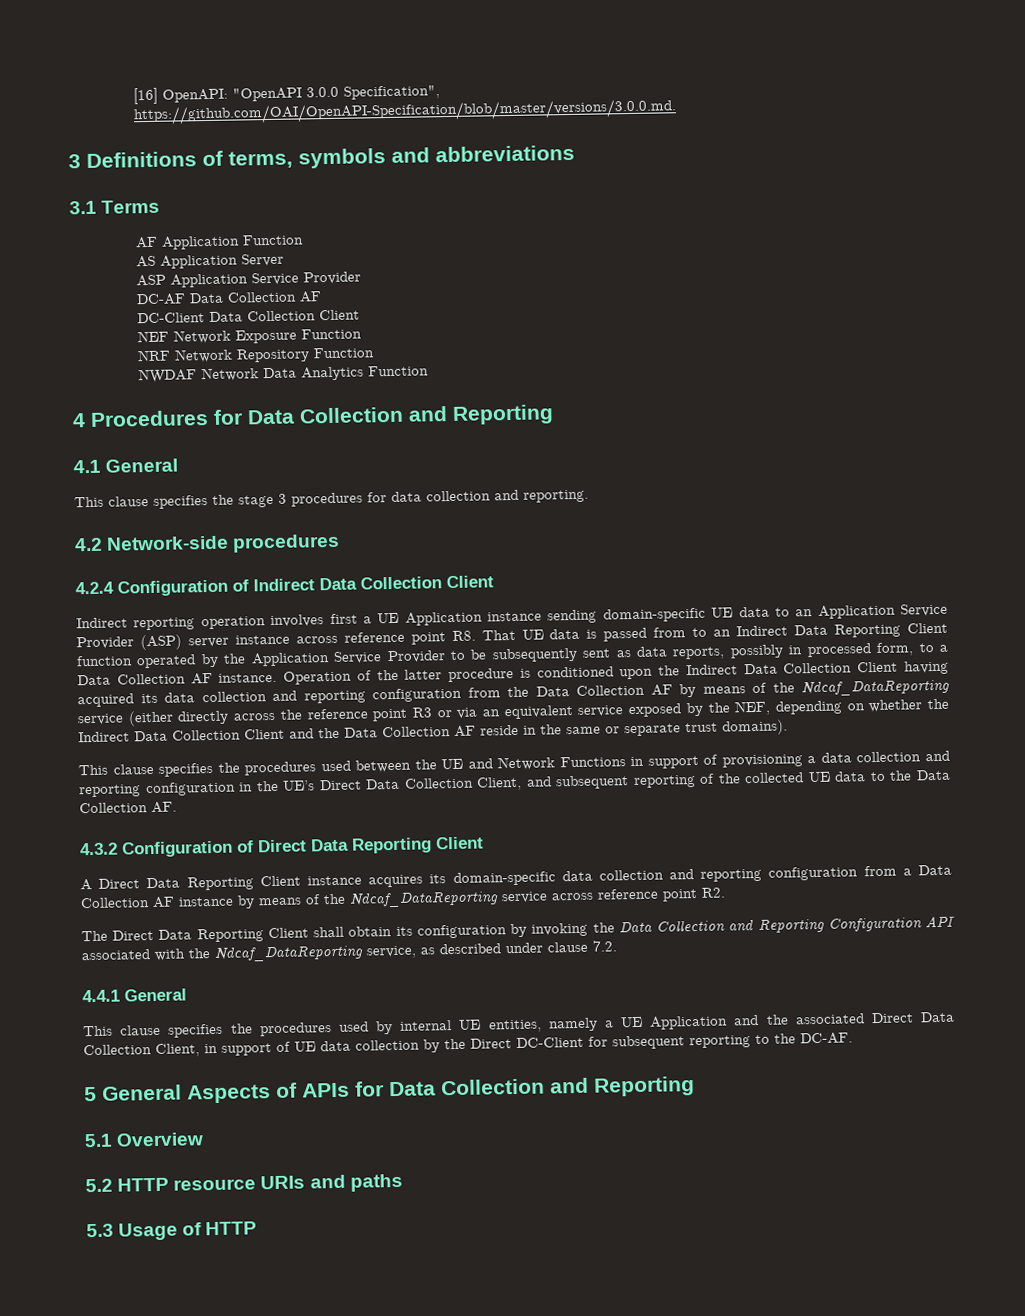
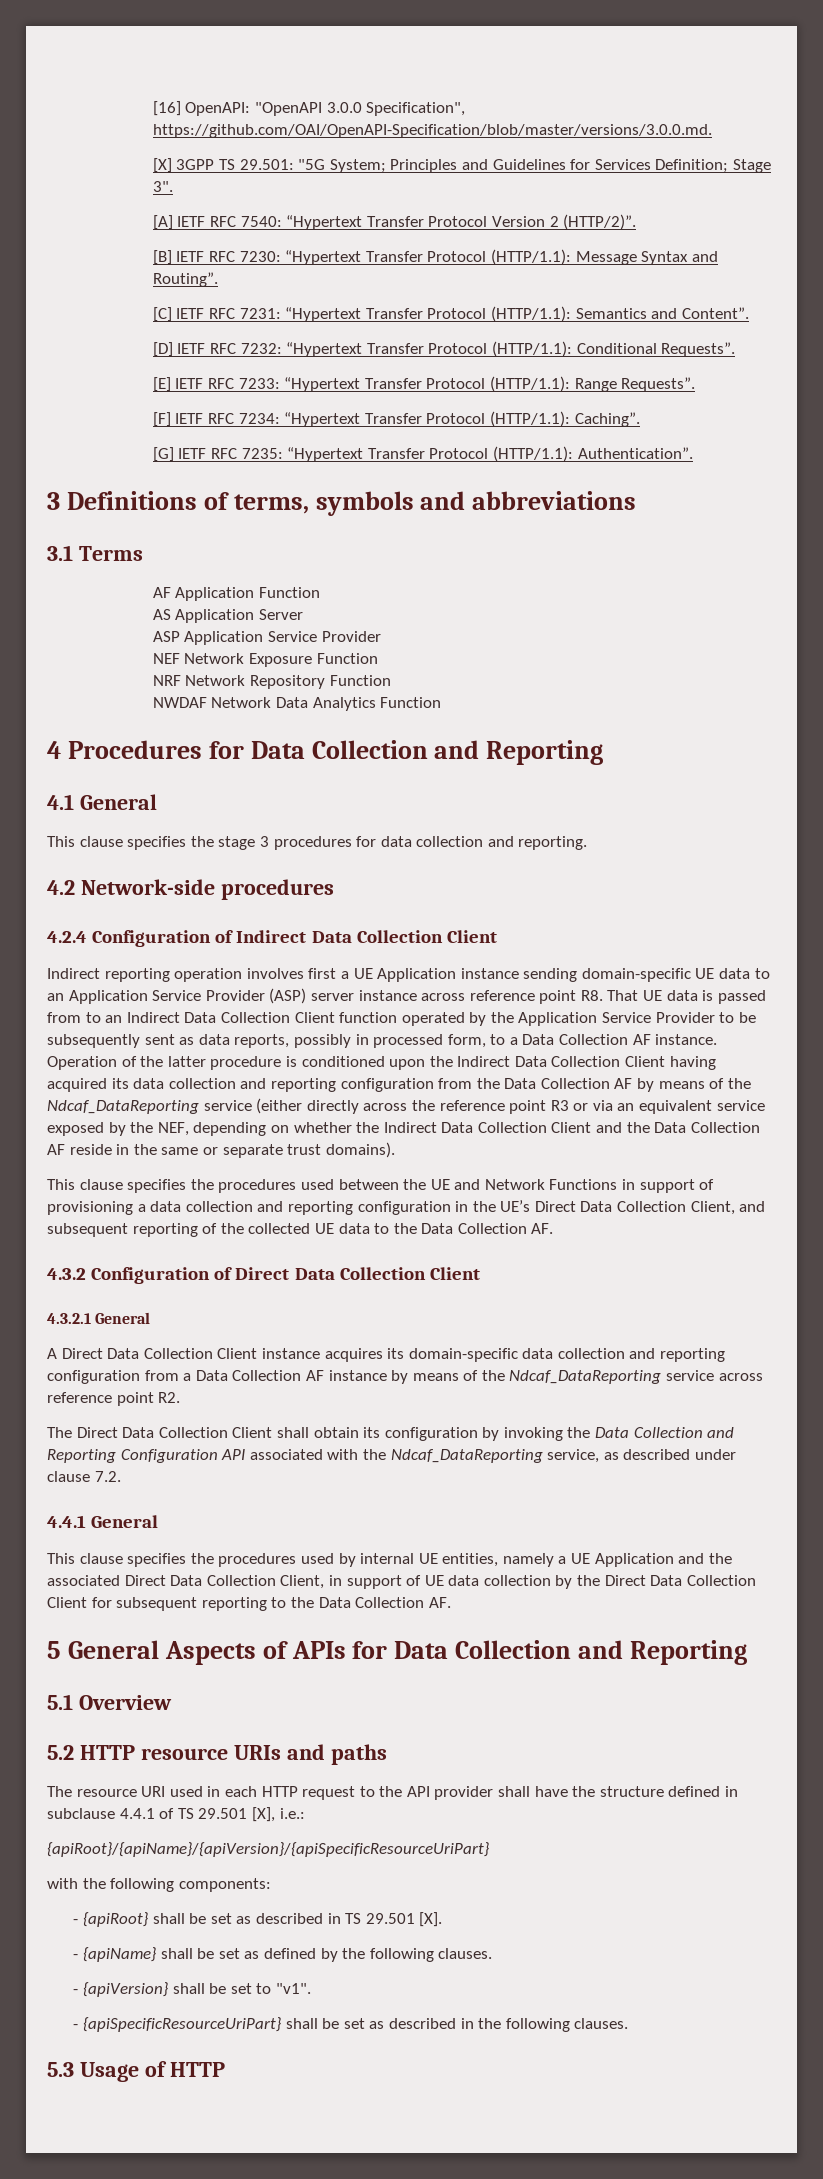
+ [X] 3GPP TS 29.501: "5G System; Principles and Guidelines for Services Definition; Stage 3".
+ [A] IETF RFC 7540: “Hypertext Transfer Protocol Version 2 (HTTP/2)”.
+ [B] IETF RFC 7230: “Hypertext Transfer Protocol (HTTP/1.1): Message Syntax and Routing”.
+ [C] IETF RFC 7231: “Hypertext Transfer Protocol (HTTP/1.1): Semantics and Content”.
+ [D] IETF RFC 7232: “Hypertext Transfer Protocol (HTTP/1.1): Conditional Requests”.
+ [E] IETF RFC 7233: “Hypertext Transfer Protocol (HTTP/1.1): Range Requests”.
+ [F] IETF RFC 7234: “Hypertext Transfer Protocol (HTTP/1.1): Caching”.
+ [G] IETF RFC 7235: “Hypertext Transfer Protocol (HTTP/1.1): Authentication”.
- DC-AF Data Collection AF
- DC-Client Data Collection Client
- Indirect reporting operation involves first a UE Application instance sending domain-specific UE data to an Application Service Provider (ASP) server instance across reference point R8. That UE data is passed from to an Indirect Data Reporting Client function operated by the Application Service Provider to be subsequently sent as data reports, possibly in processed form, to a Data Collection AF instance.
+ Indirect reporting operation involves first a UE Application instance sending domain-specific UE data to an Application Service Provider (ASP) server instance across reference point R8. That UE data is passed from to an Indirect Data Collection Client function operated by the Application Service Provider to be subsequently sent as data reports, possibly in processed form, to a Data Collection AF instance.
- 4.3.2 Configuration of Direct Data Reporting Client
+ 4.3.2 Configuration of Direct Data Collection Client
+ 4.3.2.1 General
- A Direct Data Reporting Client instance acquires its domain-specific data collection and reporting configuration from a Data Collection AF instance by means of the Ndcaf_DataReporting service across reference point R2.
+ A Direct Data Collection Client instance acquires its domain-specific data collection and reporting configuration from a Data Collection AF instance by means of the Ndcaf_DataReporting service across reference point R2.
- The Direct Data Reporting Client shall obtain its configuration by invoking the Data Collection and Reporting Configuration API associated with the Ndcaf_DataReporting service, as described under clause 7.2.
+ The Direct Data Collection Client shall obtain its configuration by invoking the Data Collection and Reporting Configuration API associated with the Ndcaf_DataReporting service, as described under clause 7.2.
- This clause specifies the procedures used by internal UE entities, namely a UE Application and the associated Direct Data Collection Client, in support of UE data collection by the Direct DC-Client for subsequent reporting to the DC-AF.
+ This clause specifies the procedures used by internal UE entities, namely a UE Application and the associated Direct Data Collection Client, in support of UE data collection by the Direct Data Collection Client for subsequent reporting to the Data Collection AF.
+ The resource URI used in each HTTP request to the API provider shall have the structure defined in subclause 4.4.1 of TS 29.501 [X], i.e.:
+ {apiRoot}/{apiName}/{apiVersion}/{apiSpecificResourceUriPart}
+ with the following components:
+ - {apiRoot} shall be set as described in TS 29.501 [X].
+ - {apiName} shall be set as defined by the following clauses.
+ - {apiVersion} shall be set to "v1".
+ - {apiSpecificResourceUriPart} shall be set as described in the following clauses.

